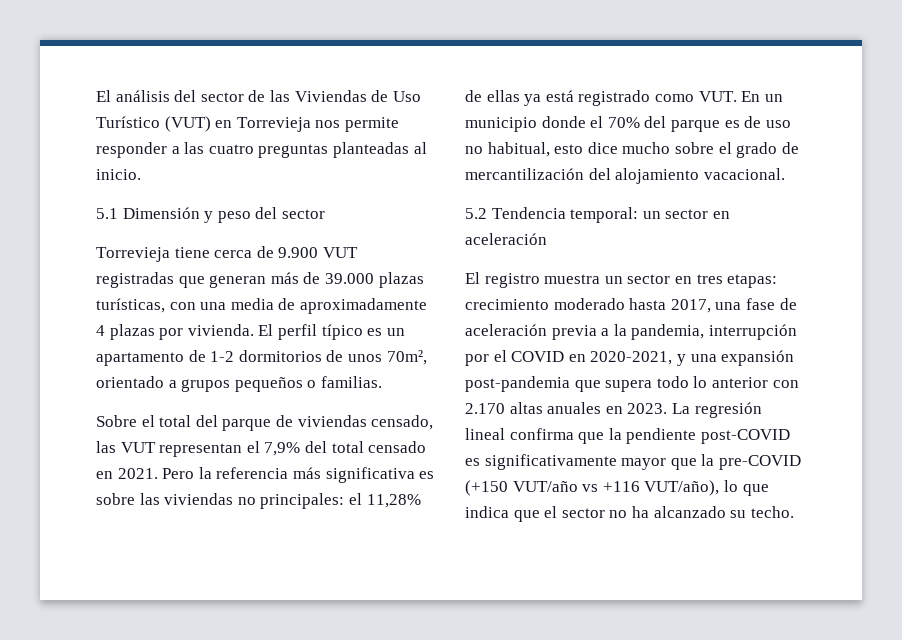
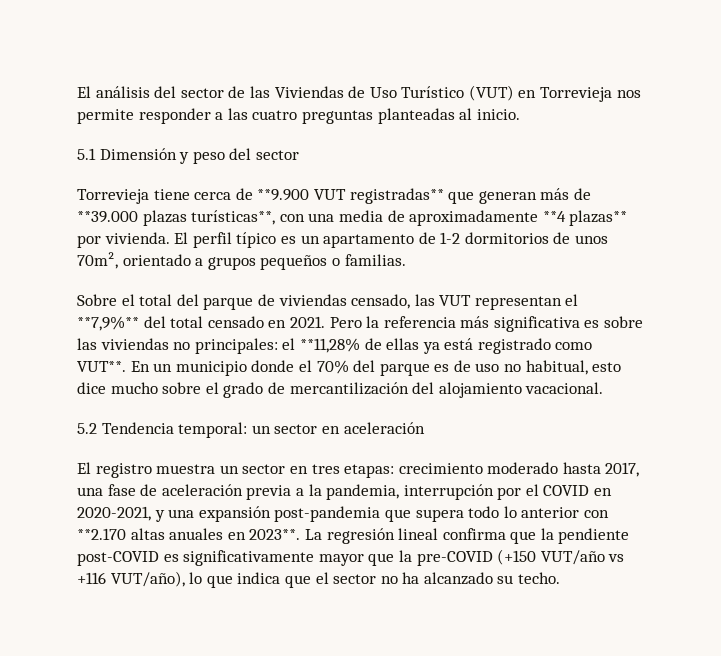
- Torrevieja tiene cerca de 9.900 VUT registradas que generan más de 39.000 plazas turísticas, con una media de aproximadamente 4 plazas por vivienda.
+ Torrevieja tiene cerca de **9.900 VUT registradas** que generan más de **39.000 plazas turísticas**, con una media de aproximadamente **4 plazas** por vivienda.
- Sobre el total del parque de viviendas censado, las VUT representan el 7,9% del total censado en 2021.
+ Sobre el total del parque de viviendas censado, las VUT representan el **7,9%** del total censado en 2021.
- Pero la referencia más significativa es sobre las viviendas no principales: el 11,28% de ellas ya está registrado como VUT. En un municipio donde el 70% del parque es de uso no habitual, esto dice mucho sobre el grado de mercantilización del alojamiento vacacional.
+ Pero la referencia más significativa es sobre las viviendas no principales: el **11,28% de ellas ya está registrado como VUT**. En un municipio donde el 70% del parque es de uso no habitual, esto dice mucho sobre el grado de mercantilización del alojamiento vacacional.
- El registro muestra un sector en tres etapas: crecimiento moderado hasta 2017, una fase de aceleración previa a la pandemia, interrupción por el COVID en 2020-2021, y una expansión post-pandemia que supera todo lo anterior con 2.170 altas anuales en 2023.
+ El registro muestra un sector en tres etapas: crecimiento moderado hasta 2017, una fase de aceleración previa a la pandemia, interrupción por el COVID en 2020-2021, y una expansión post-pandemia que supera todo lo anterior con **2.170 altas anuales en 2023**.

